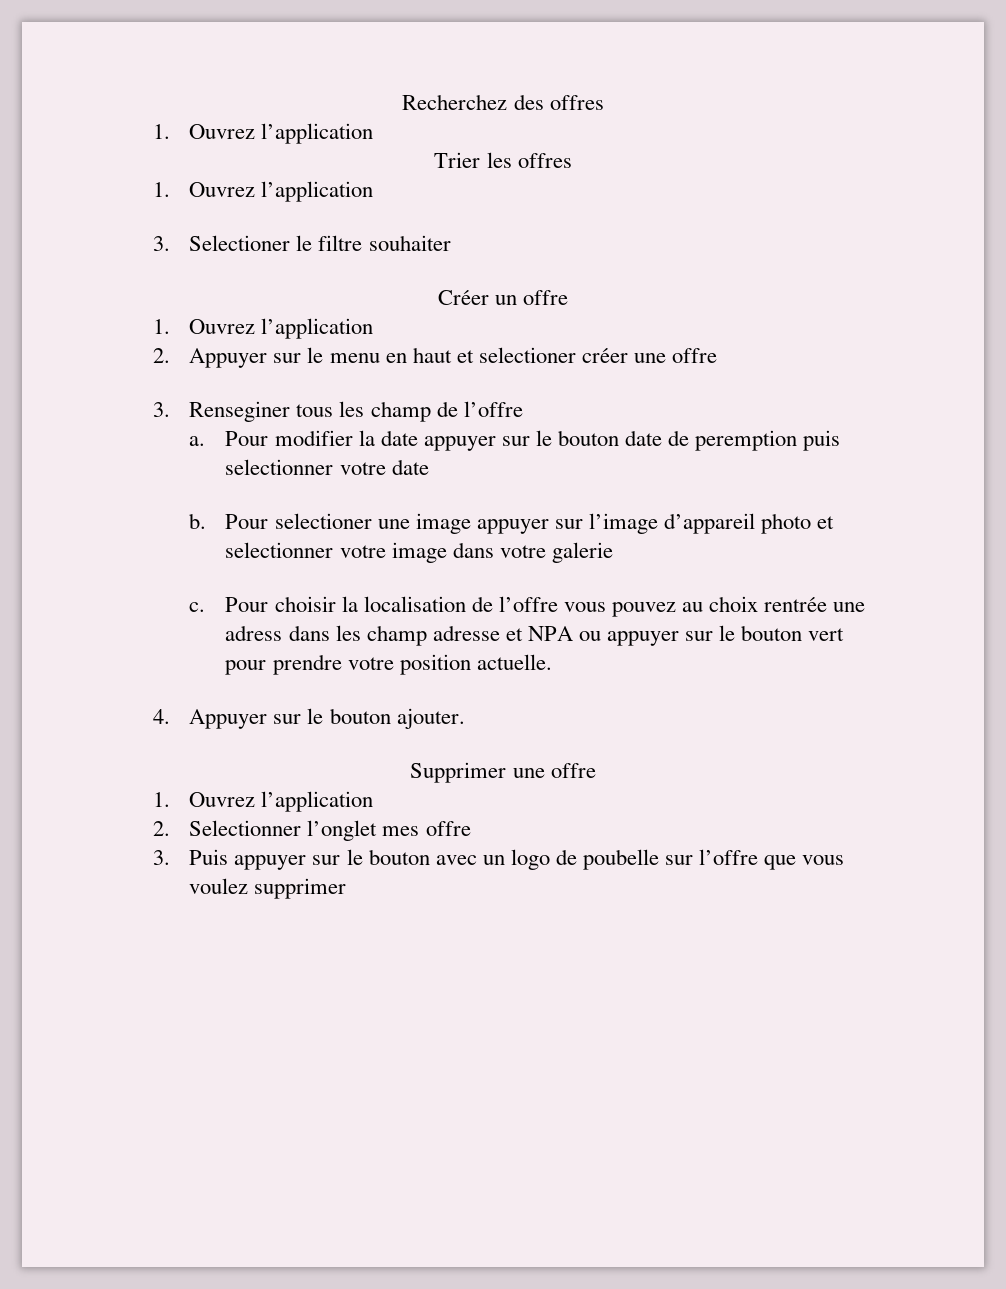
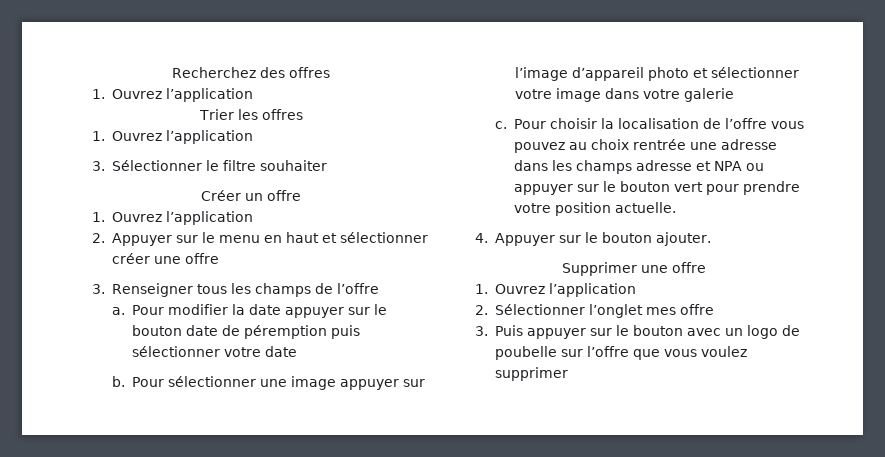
- 3. Selectioner le filtre souhaiter
+ 3. Sélectionner le filtre souhaiter
- 2. Appuyer sur le menu en haut et selectioner créer une offre
+ 2. Appuyer sur le menu en haut et sélectionner créer une offre
- 3. Renseginer tous les champ de l’offre
+ 3. Renseigner tous les champs de l’offre
- Pour modifier la date appuyer sur le bouton date de peremption puis selectionner votre date
+ Pour modifier la date appuyer sur le bouton date de péremption puis sélectionner votre date
- Pour selectioner une image appuyer sur l’image d’appareil photo et selectionner votre image dans votre galerie
+ Pour sélectionner une image appuyer sur l’image d’appareil photo et sélectionner votre image dans votre galerie
- Pour choisir la localisation de l’offre vous pouvez au choix rentrée une adress dans les champ adresse et NPA ou appuyer sur le bouton vert pour prendre votre position actuelle.
+ Pour choisir la localisation de l’offre vous pouvez au choix rentrée une adresse dans les champs adresse et NPA ou appuyer sur le bouton vert pour prendre votre position actuelle.
- 2. Selectionner l’onglet mes offre
+ 2. Sélectionner l’onglet mes offre

